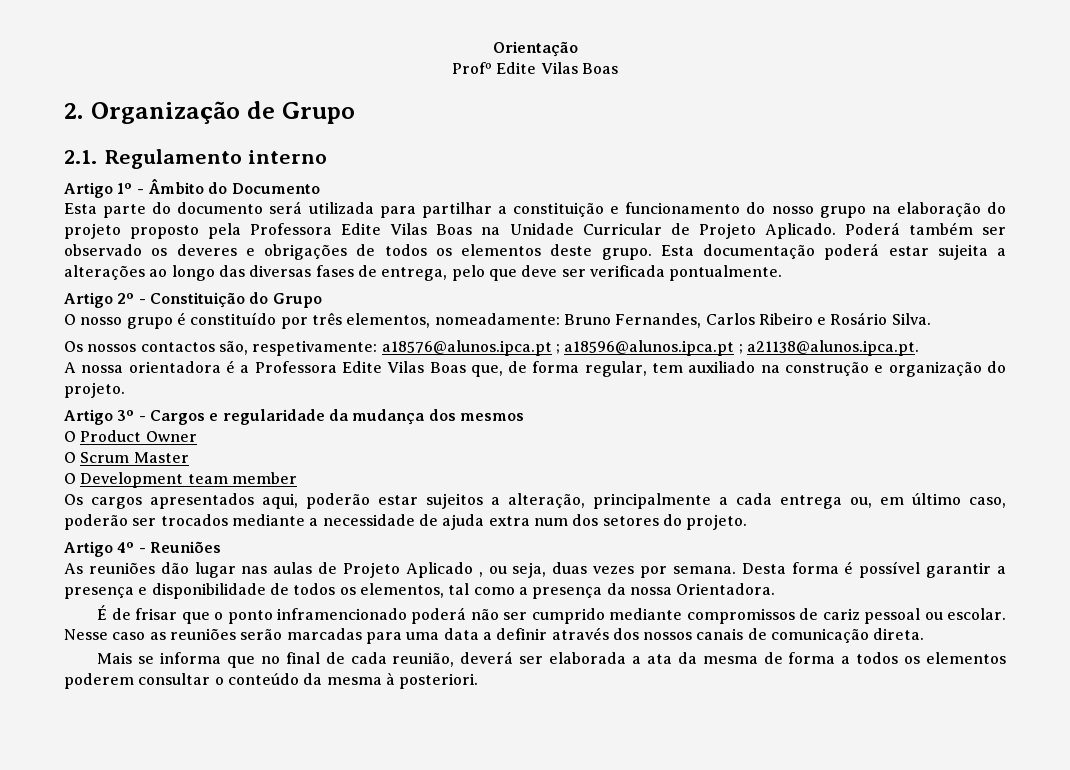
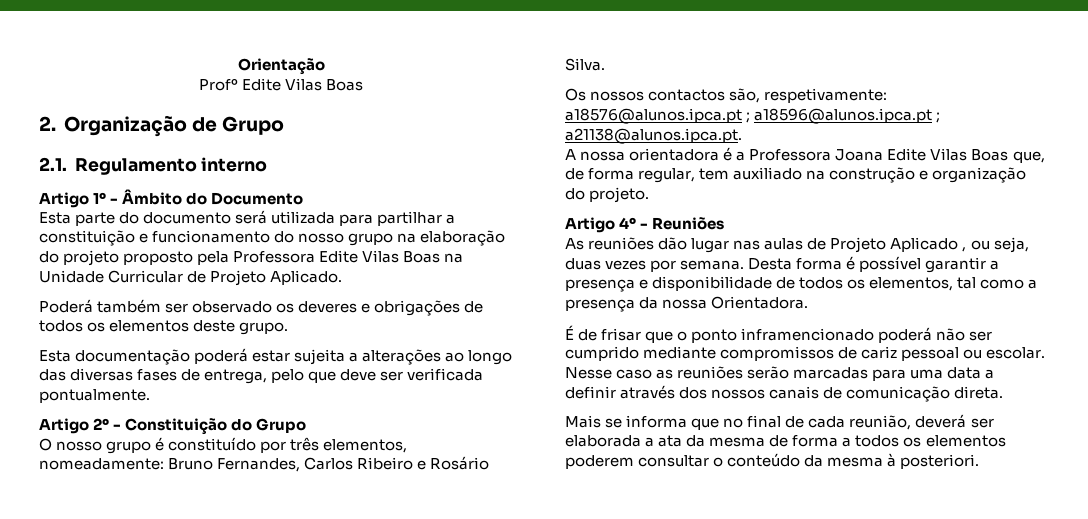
- Esta parte do documento será utilizada para partilhar a constituição e funcionamento do nosso grupo na elaboração do projeto proposto pela Professora Edite Vilas Boas na Unidade Curricular de Projeto Aplicado. Poderá também ser observado os deveres e obrigações de todos os elementos deste grupo. Esta documentação poderá estar sujeita a alterações ao longo das diversas fases de entrega, pelo que deve ser verificada pontualmente.
+ Esta parte do documento será utilizada para partilhar a constituição e funcionamento do nosso grupo na elaboração do projeto proposto pela Professora Edite Vilas Boas na Unidade Curricular de Projeto Aplicado.
+ Poderá também ser observado os deveres e obrigações de todos os elementos deste grupo.
+ Esta documentação poderá estar sujeita a alterações ao longo das diversas fases de entrega, pelo que deve ser verificada pontualmente.
- A nossa orientadora é a Professora Edite Vilas Boas que, de forma regular, tem auxiliado na construção e organização do projeto.
+ A nossa orientadora é a Professora Joana Edite Vilas Boas que, de forma regular, tem auxiliado na construção e organização do projeto.
- Artigo 3º - Cargos e regularidade da mudança dos mesmos
- O Product Owner
- O Scrum Master
- O Development team member
- Os cargos apresentados aqui, poderão estar sujeitos a alteração, principalmente a cada entrega ou, em último caso, poderão ser trocados mediante a necessidade de ajuda extra num dos setores do projeto.

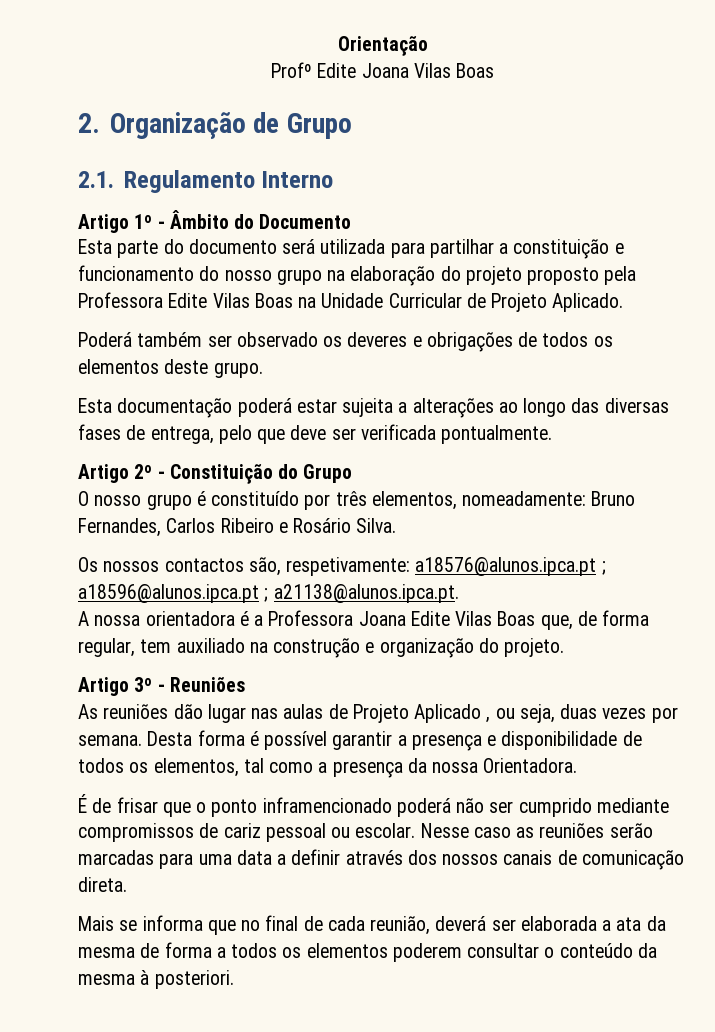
- Profº Edite Vilas Boas
+ Profº Edite Joana Vilas Boas
- 2.1. Regulamento interno
+ 2.1. Regulamento Interno
- Artigo 4º - Reuniões
+ Artigo 3º - Reuniões

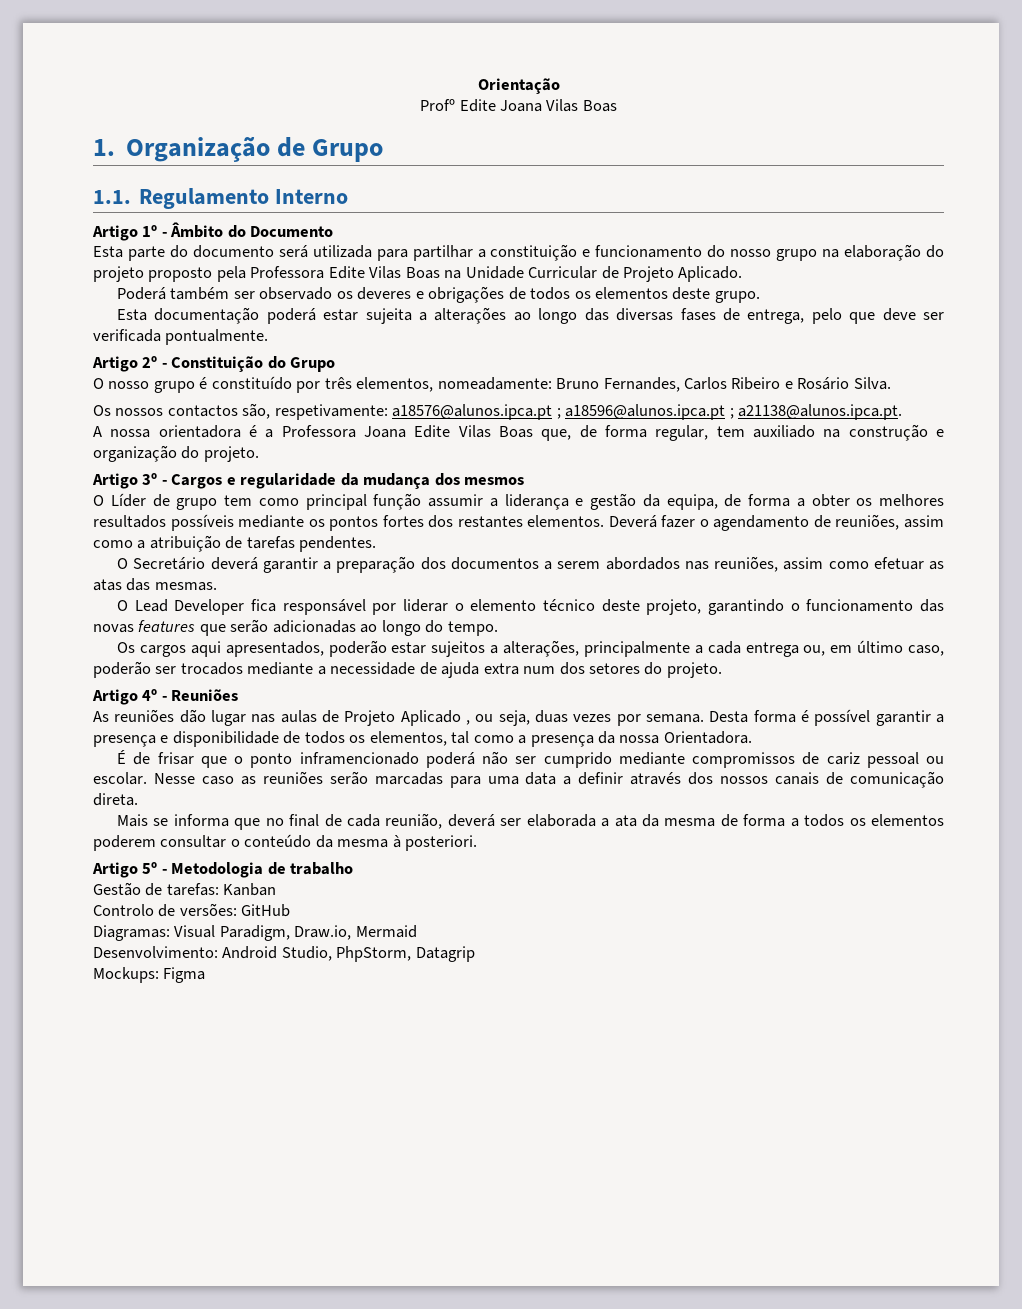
- 2. Organização de Grupo
+ 1. Organização de Grupo
- 2.1. Regulamento Interno
+ 1.1. Regulamento Interno
- Artigo 3º - Reuniões
+ Artigo 3º - Cargos e regularidade da mudança dos mesmos
+ O Líder de grupo tem como principal função assumir a liderança e gestão da equipa, de forma a obter os melhores resultados possíveis mediante os pontos fortes dos restantes elementos. Deverá fazer o agendamento de reuniões, assim como a atribuição de tarefas pendentes.
+ O Secretário deverá garantir a preparação dos documentos a serem abordados nas reuniões, assim como efetuar as atas das mesmas.
+ O Lead Developer fica responsável por liderar o elemento técnico deste projeto, garantindo o funcionamento das novas features que serão adicionadas ao longo do tempo.
+ Os cargos aqui apresentados, poderão estar sujeitos a alterações, principalmente a cada entrega ou, em último caso, poderão ser trocados mediante a necessidade de ajuda extra num dos setores do projeto.
+ Artigo 4º - Reuniões
+ Artigo 5º - Metodologia de trabalho
+ Gestão de tarefas: Kanban
+ Controlo de versões: GitHub
+ Diagramas: Visual Paradigm, Draw.io, Mermaid
+ Desenvolvimento: Android Studio, PhpStorm, Datagrip
+ Mockups: Figma

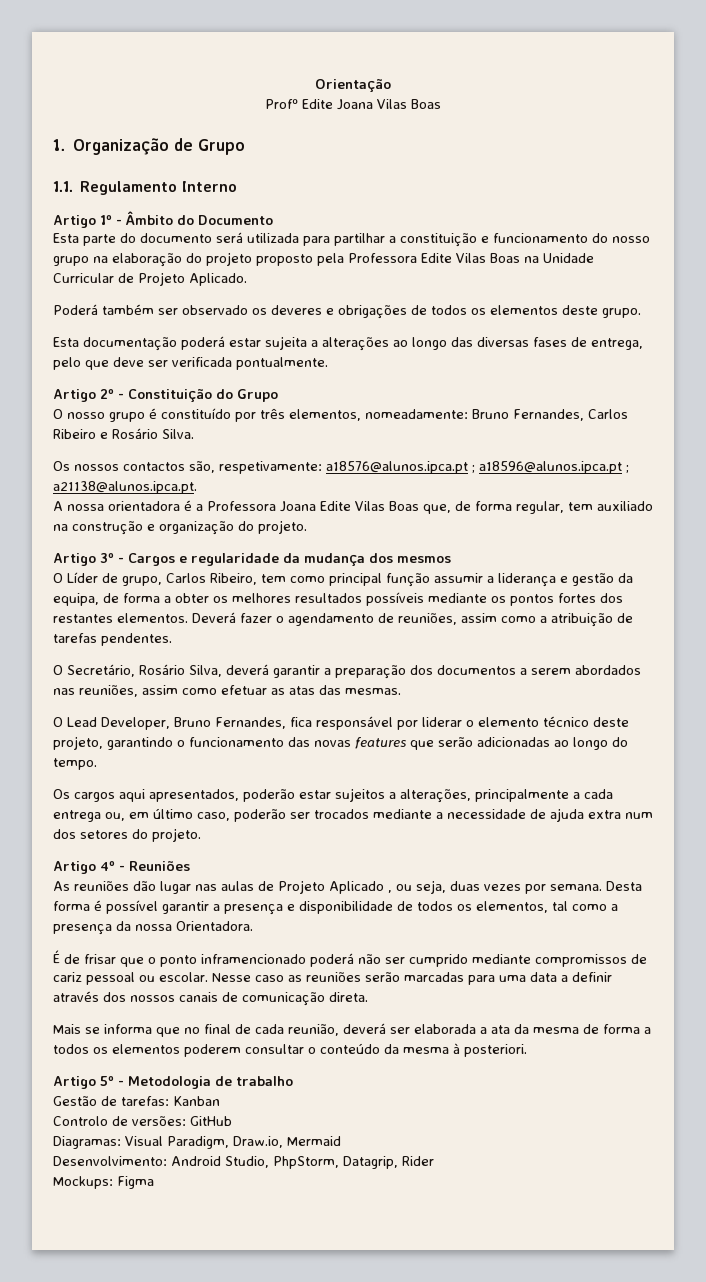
- O Líder de grupo tem como principal função assumir a liderança e gestão da equipa, de forma a obter os melhores resultados possíveis mediante os pontos fortes dos restantes elementos.
+ O Líder de grupo, Carlos Ribeiro, tem como principal função assumir a liderança e gestão da equipa, de forma a obter os melhores resultados possíveis mediante os pontos fortes dos restantes elementos.
- O Secretário deverá garantir a preparação dos documentos a serem abordados nas reuniões, assim como efetuar as atas das mesmas.
+ O Secretário, Rosário Silva, deverá garantir a preparação dos documentos a serem abordados nas reuniões, assim como efetuar as atas das mesmas.
- O Lead Developer fica responsável por liderar o elemento técnico deste projeto, garantindo o funcionamento das novas features que serão adicionadas ao longo do tempo.
+ O Lead Developer, Bruno Fernandes, fica responsável por liderar o elemento técnico deste projeto, garantindo o funcionamento das novas features que serão adicionadas ao longo do tempo.
- Desenvolvimento: Android Studio, PhpStorm, Datagrip
+ Desenvolvimento: Android Studio, PhpStorm, Datagrip, Rider

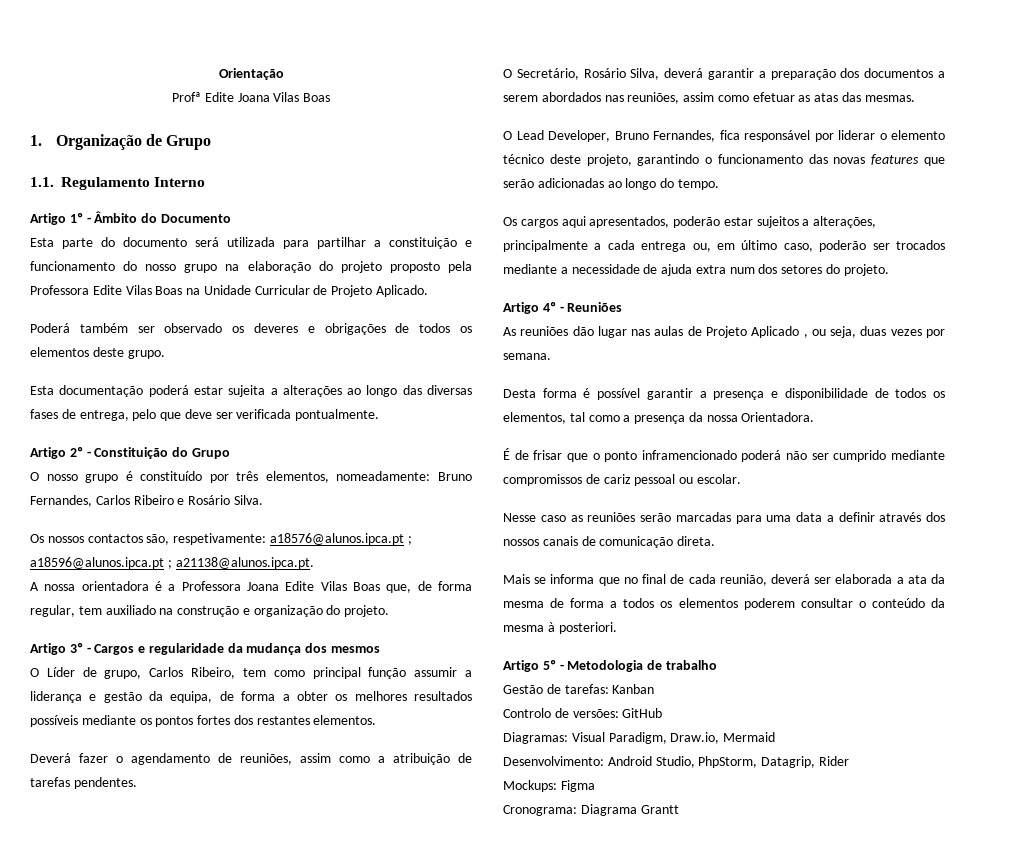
- Profº Edite Joana Vilas Boas
+ Profª Edite Joana Vilas Boas
- O Líder de grupo, Carlos Ribeiro, tem como principal função assumir a liderança e gestão da equipa, de forma a obter os melhores resultados possíveis mediante os pontos fortes dos restantes elementos. Deverá fazer o agendamento de reuniões, assim como a atribuição de tarefas pendentes.
+ O Líder de grupo, Carlos Ribeiro, tem como principal função assumir a liderança e gestão da equipa, de forma a obter os melhores resultados possíveis mediante os pontos fortes dos restantes elementos.
+ Deverá fazer o agendamento de reuniões, assim como a atribuição de tarefas pendentes.
- As reuniões dão lugar nas aulas de Projeto Aplicado , ou seja, duas vezes por semana. Desta forma é possível garantir a presença e disponibilidade de todos os elementos, tal como a presença da nossa Orientadora.
+ As reuniões dão lugar nas aulas de Projeto Aplicado , ou seja, duas vezes por semana.
+ Desta forma é possível garantir a presença e disponibilidade de todos os elementos, tal como a presença da nossa Orientadora.
- É de frisar que o ponto inframencionado poderá não ser cumprido mediante compromissos de cariz pessoal ou escolar. Nesse caso as reuniões serão marcadas para uma data a definir através dos nossos canais de comunicação direta.
+ É de frisar que o ponto inframencionado poderá não ser cumprido mediante compromissos de cariz pessoal ou escolar.
+ Nesse caso as reuniões serão marcadas para uma data a definir através dos nossos canais de comunicação direta.
+ Cronograma: Diagrama Grantt

